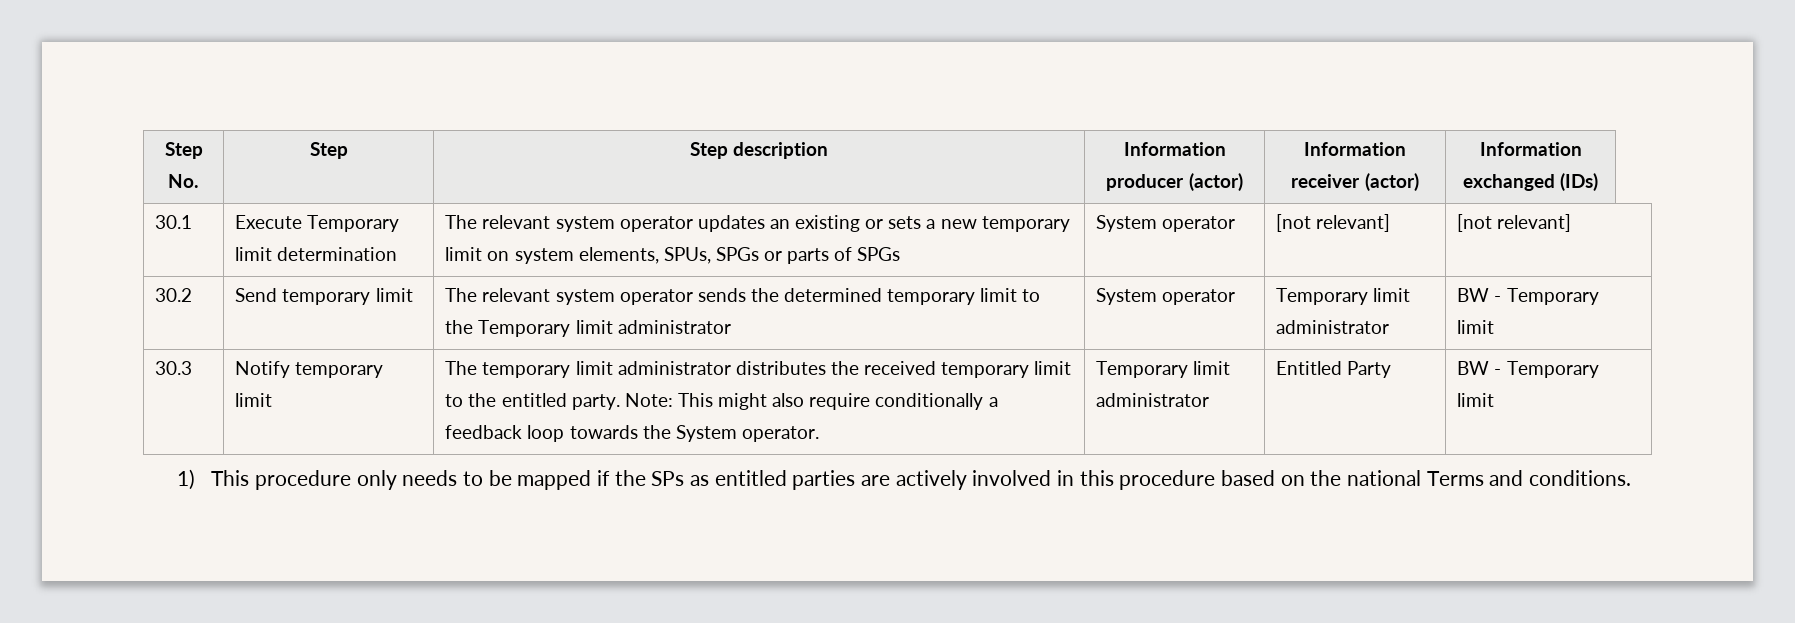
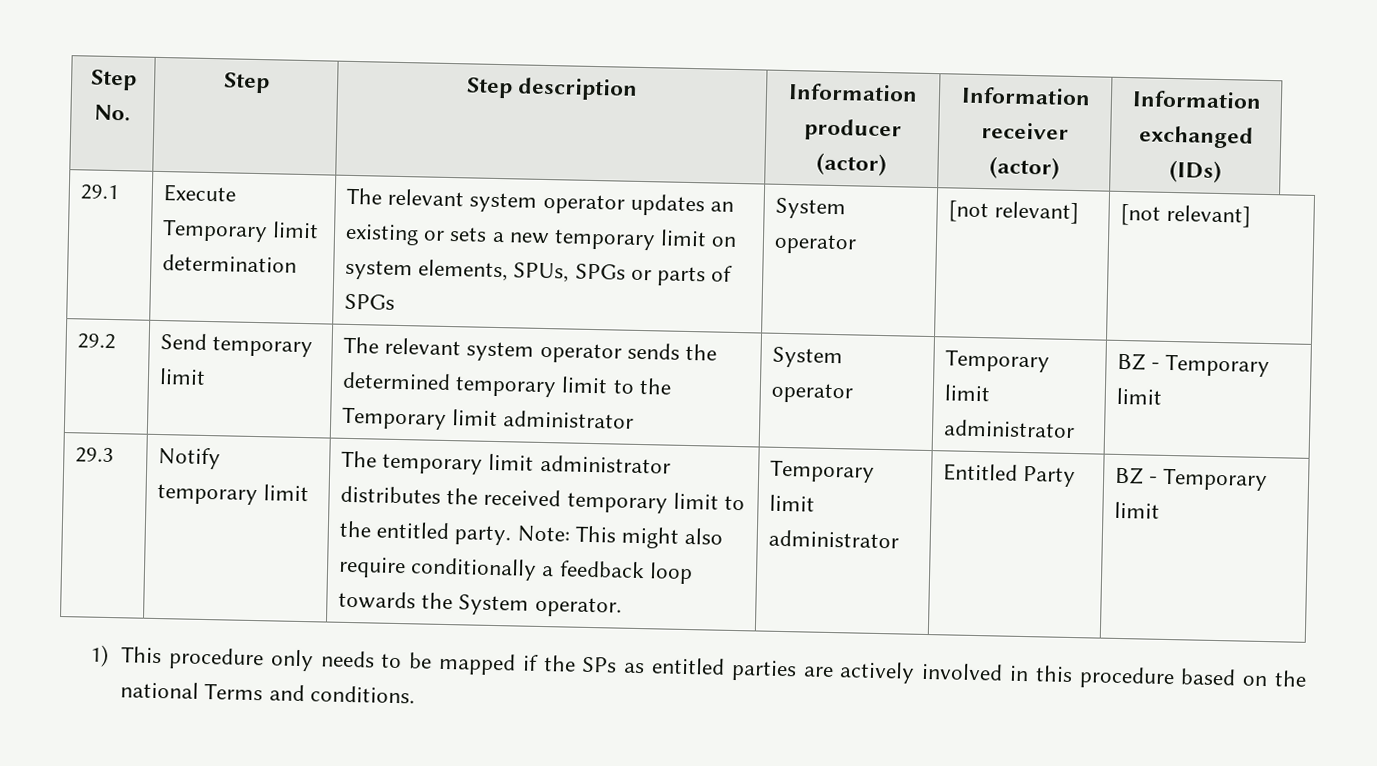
- 30.1 | Execute Temporary limit determination | The relevant system operator updates an existing or sets a new temporary limit on system elements, SPUs, SPGs or parts of SPGs | System operator | [not relevant] | [not relevant]
+ 29.1 | Execute Temporary limit determination | The relevant system operator updates an existing or sets a new temporary limit on system elements, SPUs, SPGs or parts of SPGs | System operator | [not relevant] | [not relevant]
- 30.2 | Send temporary limit | The relevant system operator sends the determined temporary limit to the Temporary limit administrator | System operator | Temporary limit administrator | BW - Temporary limit
- 30.3 | Notify temporary limit | The temporary limit administrator distributes the received temporary limit to the entitled party. Note: This might also require conditionally a feedback loop towards the System operator. | Temporary limit administrator | Entitled Party | BW - Temporary limit
+ 29.2 | Send temporary limit | The relevant system operator sends the determined temporary limit to the Temporary limit administrator | System operator | Temporary limit administrator | BZ - Temporary limit
+ 29.3 | Notify temporary limit | The temporary limit administrator distributes the received temporary limit to the entitled party. Note: This might also require conditionally a feedback loop towards the System operator. | Temporary limit administrator | Entitled Party | BZ - Temporary limit

